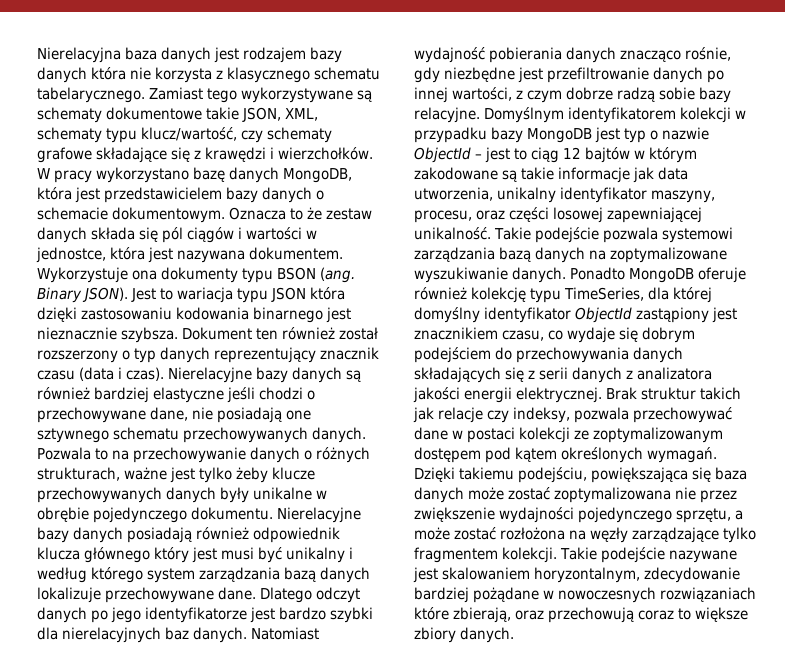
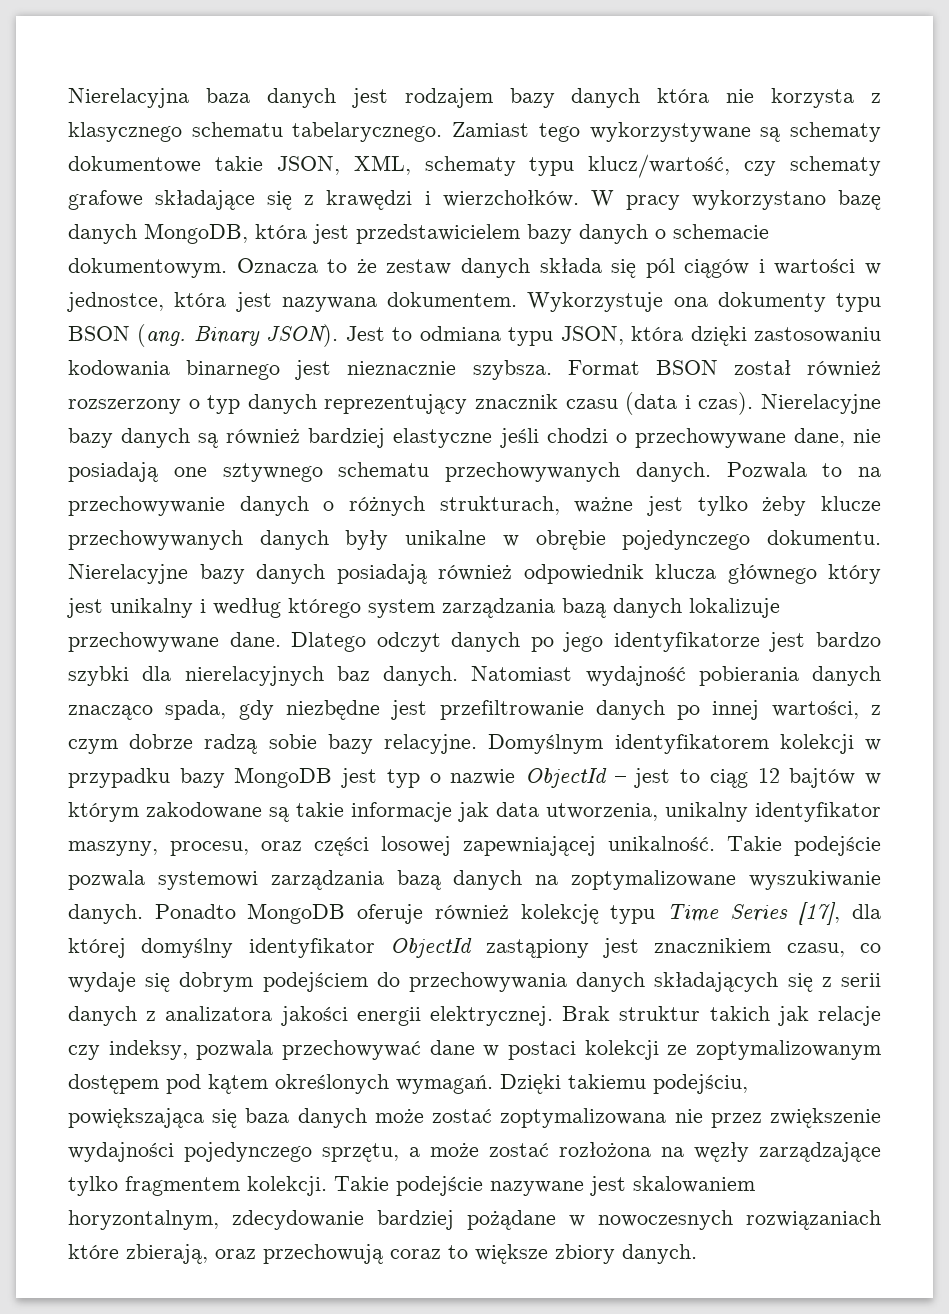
- Jest to wariacja typu JSON która dzięki zastosowaniu kodowania binarnego jest nieznacznie szybsza.
+ Jest to odmiana typu JSON, która dzięki zastosowaniu kodowania binarnego jest nieznacznie szybsza.
- Dokument ten również został rozszerzony o typ danych reprezentujący znacznik czasu (data i czas).
+ Format BSON został również rozszerzony o typ danych reprezentujący znacznik czasu (data i czas).
- Nierelacyjne bazy danych posiadają również odpowiednik klucza głównego który jest musi być unikalny i według którego system zarządzania bazą danych lokalizuje przechowywane dane.
+ Nierelacyjne bazy danych posiadają również odpowiednik klucza głównego który jest unikalny i według którego system zarządzania bazą danych lokalizuje przechowywane dane.
- Natomiast wydajność pobierania danych znacząco rośnie, gdy niezbędne jest przefiltrowanie danych po innej wartości, z czym dobrze radzą sobie bazy relacyjne.
+ Natomiast wydajność pobierania danych znacząco spada, gdy niezbędne jest przefiltrowanie danych po innej wartości, z czym dobrze radzą sobie bazy relacyjne.
- Ponadto MongoDB oferuje również kolekcję typu TimeSeries, dla której domyślny identyfikator ObjectId zastąpiony jest znacznikiem czasu, co wydaje się dobrym podejściem do przechowywania danych składających się z serii danych z analizatora jakości energii elektrycznej.
+ Ponadto MongoDB oferuje również kolekcję typu Time Series [17], dla której domyślny identyfikator ObjectId zastąpiony jest znacznikiem czasu, co wydaje się dobrym podejściem do przechowywania danych składających się z serii danych z analizatora jakości energii elektrycznej.

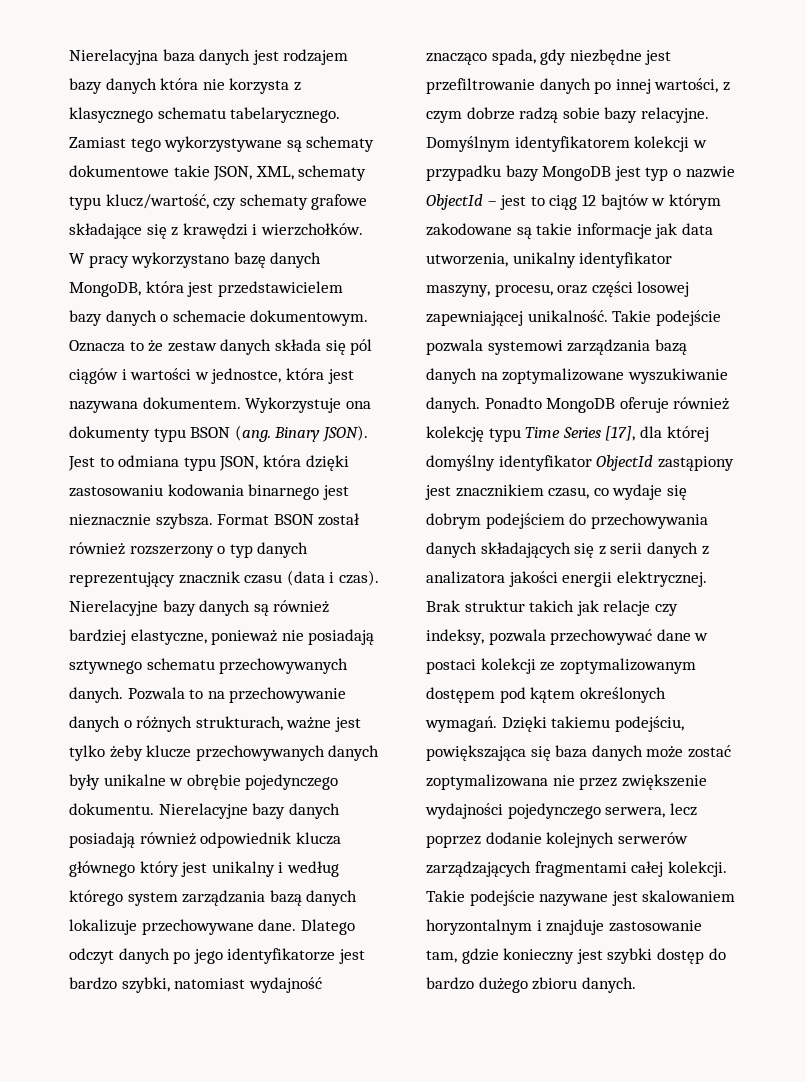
- Nierelacyjne bazy danych są również bardziej elastyczne jeśli chodzi o przechowywane dane, nie posiadają one sztywnego schematu przechowywanych danych.
+ Nierelacyjne bazy danych są również bardziej elastyczne, ponieważ nie posiadają sztywnego schematu przechowywanych danych.
- Dlatego odczyt danych po jego identyfikatorze jest bardzo szybki dla nierelacyjnych baz danych. Natomiast wydajność pobierania danych znacząco spada, gdy niezbędne jest przefiltrowanie danych po innej wartości, z czym dobrze radzą sobie bazy relacyjne.
+ Dlatego odczyt danych po jego identyfikatorze jest bardzo szybki, natomiast wydajność znacząco spada, gdy niezbędne jest przefiltrowanie danych po innej wartości, z czym dobrze radzą sobie bazy relacyjne.
- Dzięki takiemu podejściu, powiększająca się baza danych może zostać zoptymalizowana nie przez zwiększenie wydajności pojedynczego sprzętu, a może zostać rozłożona na węzły zarządzające tylko fragmentem kolekcji.
+ Dzięki takiemu podejściu, powiększająca się baza danych może zostać zoptymalizowana nie przez zwiększenie wydajności pojedynczego serwera, lecz poprzez dodanie kolejnych serwerów zarządzających fragmentami całej kolekcji.
- Takie podejście nazywane jest skalowaniem horyzontalnym, zdecydowanie bardziej pożądane w nowoczesnych rozwiązaniach które zbierają, oraz przechowują coraz to większe zbiory danych.
+ Takie podejście nazywane jest skalowaniem horyzontalnym i znajduje zastosowanie tam, gdzie konieczny jest szybki dostęp do bardzo dużego zbioru danych.

